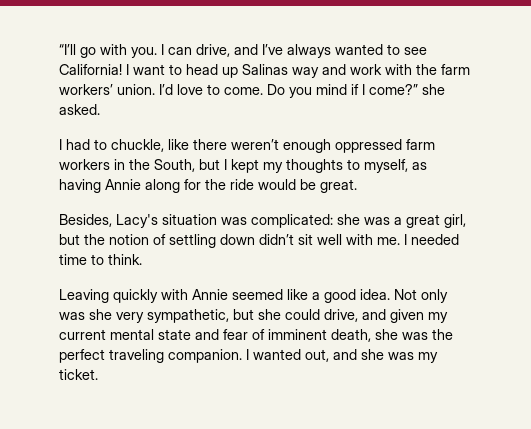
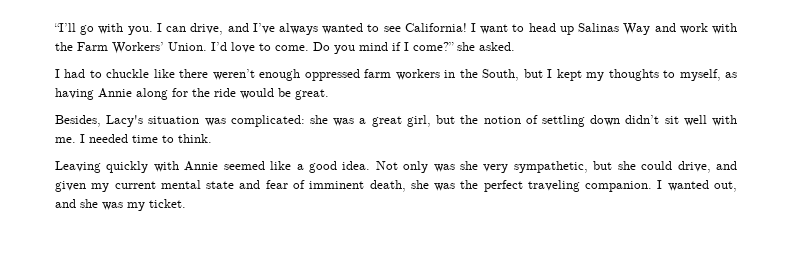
- I want to head up Salinas way and work with the farm workers’ union.
+ I want to head up Salinas Way and work with the Farm Workers’ Union.
- I had to chuckle, like there weren’t enough oppressed farm workers in the South, but I kept my thoughts to myself, as having Annie along for the ride would be great.
+ I had to chuckle like there weren’t enough oppressed farm workers in the South, but I kept my thoughts to myself, as having Annie along for the ride would be great.

